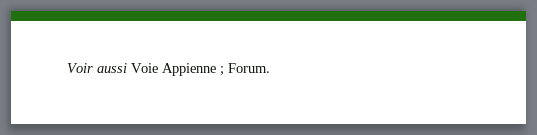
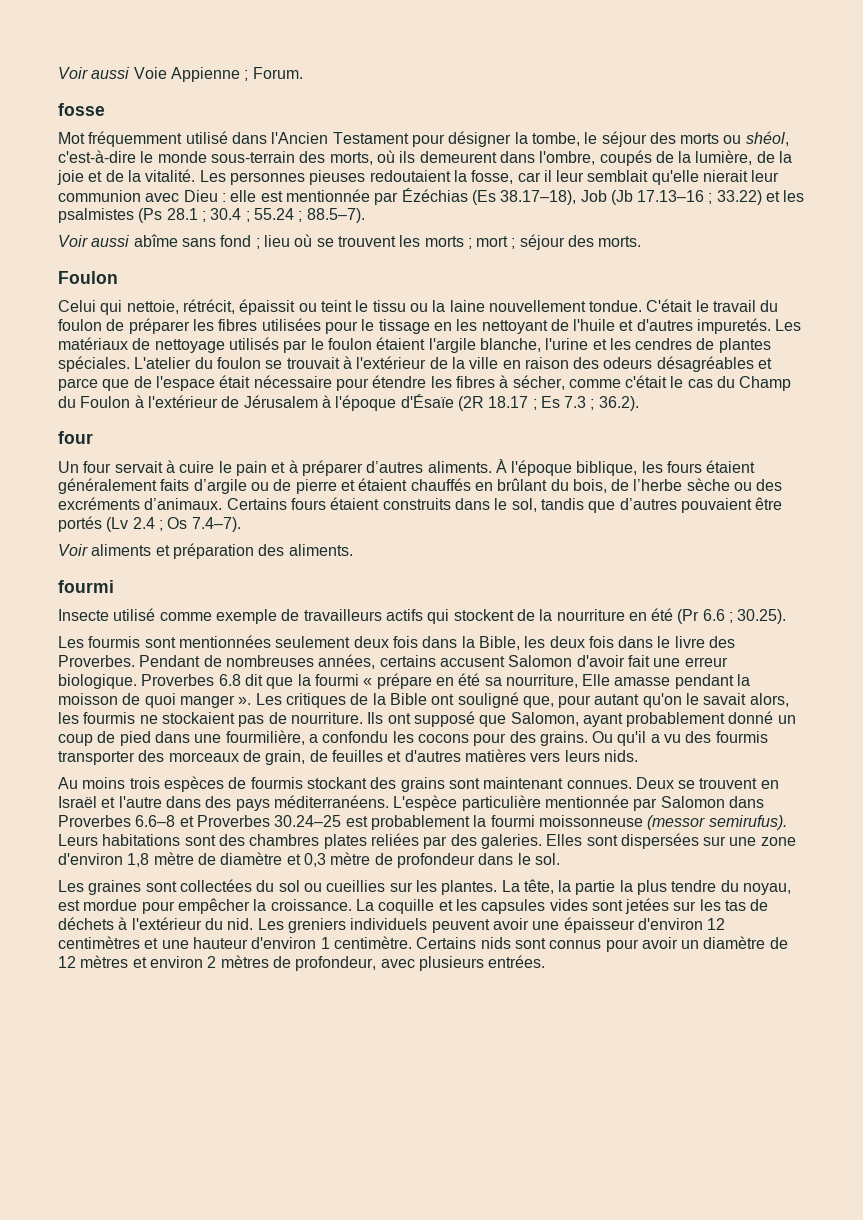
+ fosse
+ Mot fréquemment utilisé dans l'Ancien Testament pour désigner la tombe, le séjour des morts ou shéol, c'est-à-dire le monde sous-terrain des morts, où ils demeurent dans l'ombre, coupés de la lumière, de la joie et de la vitalité. Les personnes pieuses redoutaient la fosse, car il leur semblait qu'elle nierait leur communion avec Dieu : elle est mentionnée par Ézéchias (Es 38.17–18), Job (Jb 17.13–16 ; 33.22) et les psalmistes (Ps 28.1 ; 30.4 ; 55.24 ; 88.5–7).
+ Voir aussi abîme sans fond ; lieu où se trouvent les morts ; mort ; séjour des morts.
+ Foulon
+ Celui qui nettoie, rétrécit, épaissit ou teint le tissu ou la laine nouvellement tondue. C'était le travail du foulon de préparer les fibres utilisées pour le tissage en les nettoyant de l'huile et d'autres impuretés. Les matériaux de nettoyage utilisés par le foulon étaient l'argile blanche, l'urine et les cendres de plantes spéciales. L'atelier du foulon se trouvait à l'extérieur de la ville en raison des odeurs désagréables et parce que de l'espace était nécessaire pour étendre les fibres à sécher, comme c'était le cas du Champ du Foulon à l'extérieur de Jérusalem à l'époque d'Ésaïe (2R 18.17 ; Es 7.3 ; 36.2).
+ four
+ Un four servait à cuire le pain et à préparer d’autres aliments. À l'époque biblique, les fours étaient généralement faits d’argile ou de pierre et étaient chauffés en brûlant du bois, de l’herbe sèche ou des excréments d’animaux. Certains fours étaient construits dans le sol, tandis que d’autres pouvaient être portés (Lv 2.4 ; Os 7.4–7).
+ Voir aliments et préparation des aliments.
+ fourmi
+ Insecte utilisé comme exemple de travailleurs actifs qui stockent de la nourriture en été (Pr 6.6 ; 30.25).
+ Les fourmis sont mentionnées seulement deux fois dans la Bible, les deux fois dans le livre des Proverbes. Pendant de nombreuses années, certains accusent Salomon d'avoir fait une erreur biologique. Proverbes 6.8 dit que la fourmi « prépare en été sa nourriture, Elle amasse pendant la moisson de quoi manger ». Les critiques de la Bible ont souligné que, pour autant qu'on le savait alors, les fourmis ne stockaient pas de nourriture. Ils ont supposé que Salomon, ayant probablement donné un coup de pied dans une fourmilière, a confondu les cocons pour des grains. Ou qu'il a vu des fourmis transporter des morceaux de grain, de feuilles et d'autres matières vers leurs nids.
+ Au moins trois espèces de fourmis stockant des grains sont maintenant connues. Deux se trouvent en Israël et l'autre dans des pays méditerranéens. L'espèce particulière mentionnée par Salomon dans Proverbes 6.6–8 et Proverbes 30.24–25 est probablement la fourmi moissonneuse (messor semirufus). Leurs habitations sont des chambres plates reliées par des galeries. Elles sont dispersées sur une zone d'environ 1,8 mètre de diamètre et 0,3 mètre de profondeur dans le sol.
+ Les graines sont collectées du sol ou cueillies sur les plantes. La tête, la partie la plus tendre du noyau, est mordue pour empêcher la croissance. La coquille et les capsules vides sont jetées sur les tas de déchets à l'extérieur du nid. Les greniers individuels peuvent avoir une épaisseur d'environ 12 centimètres et une hauteur d'environ 1 centimètre. Certains nids sont connus pour avoir un diamètre de 12 mètres et environ 2 mètres de profondeur, avec plusieurs entrées.

